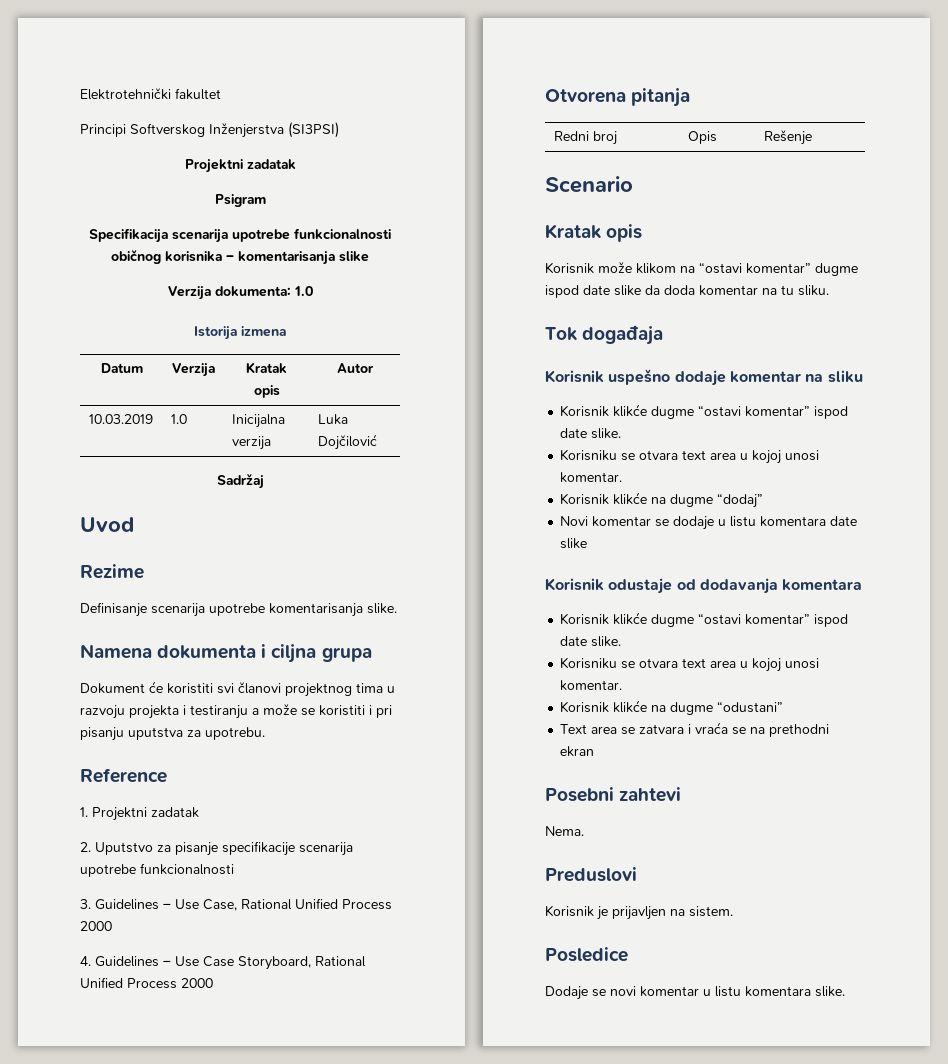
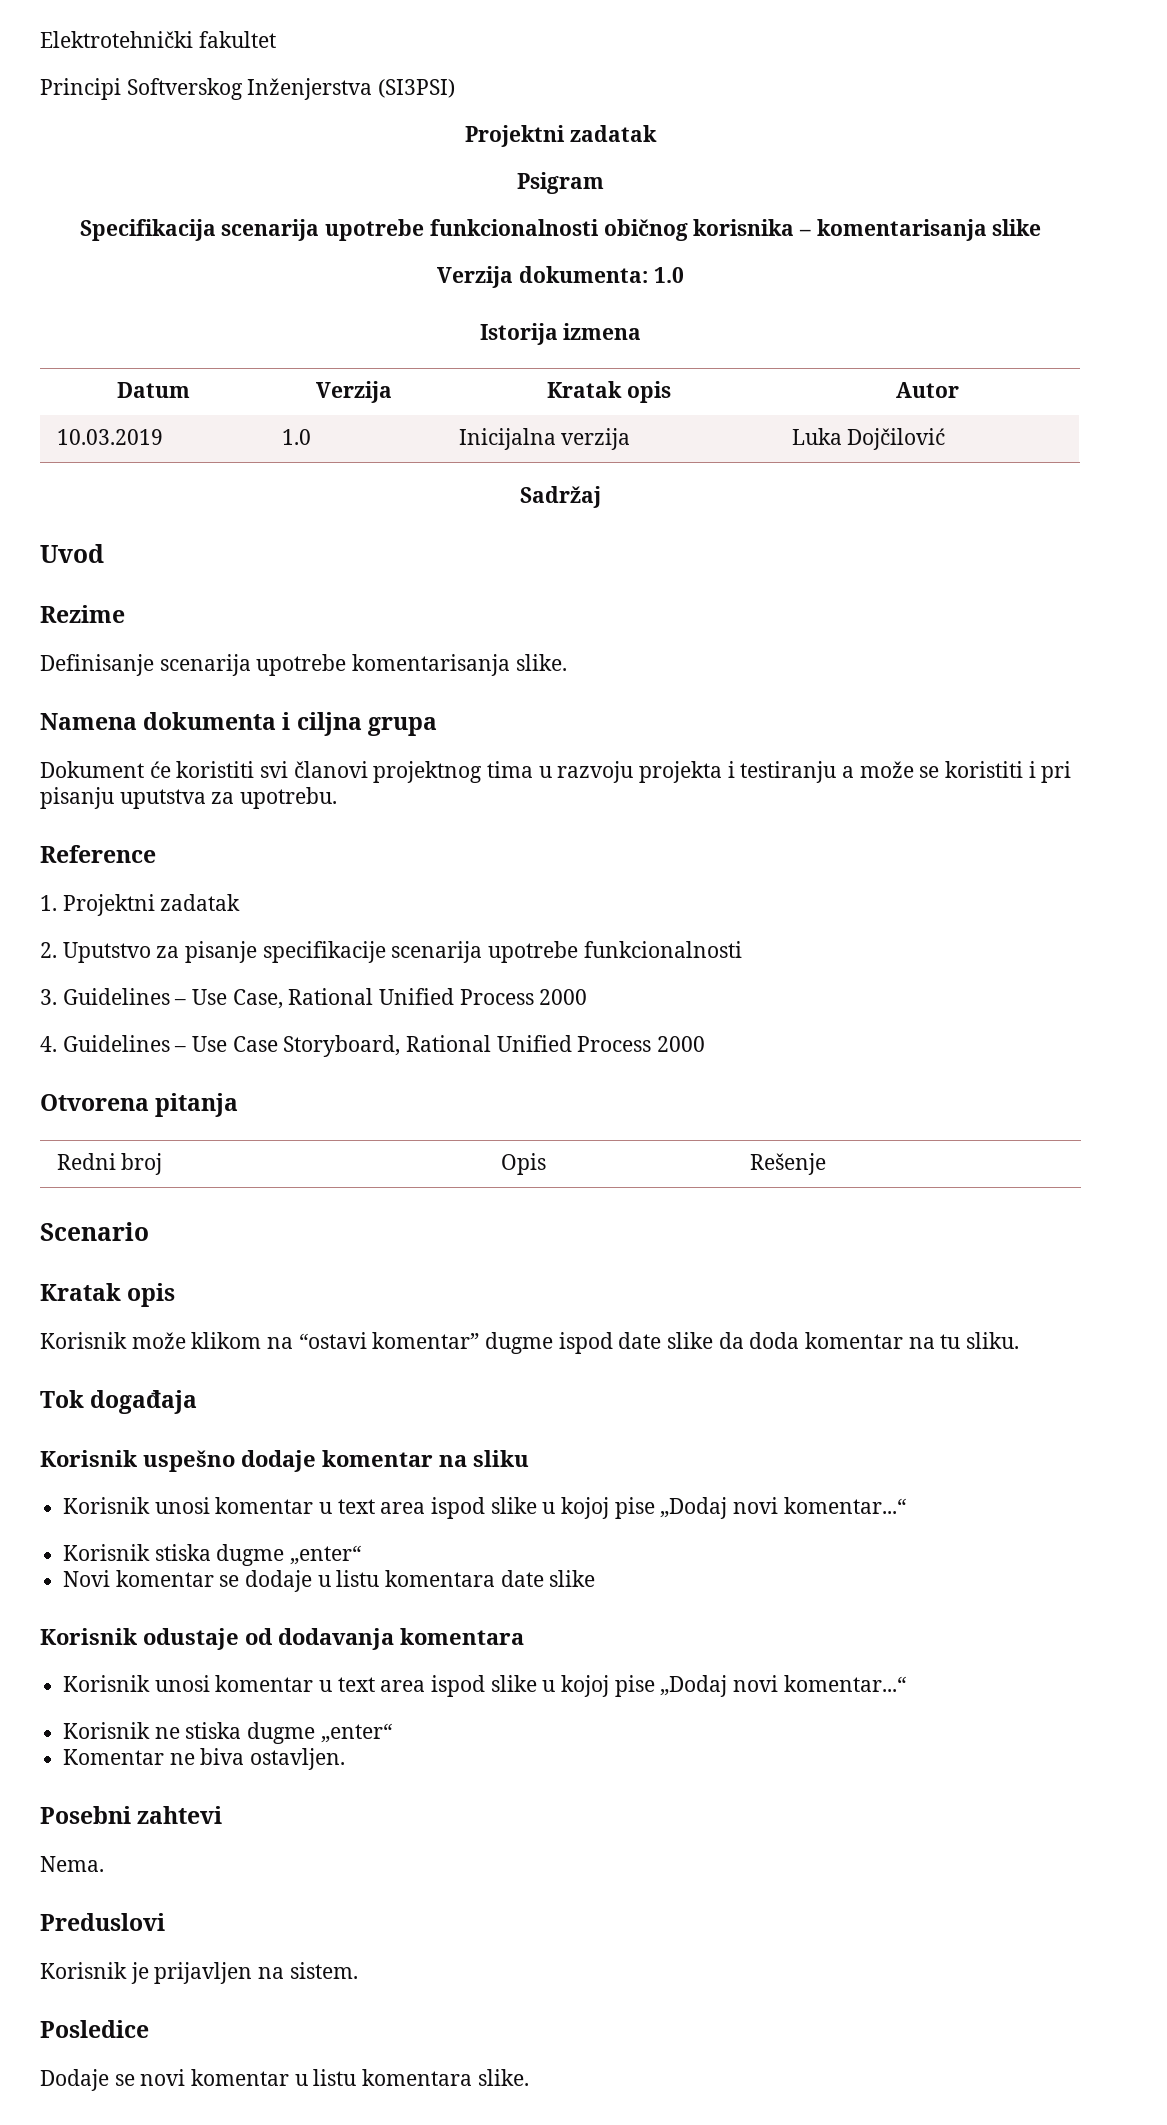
  Korisnik uspešno dodaje komentar na sliku
- Korisnik klikće dugme “ostavi komentar” ispod date slike.
- Korisniku se otvara text area u kojoj unosi komentar.
- Korisnik klikće na dugme “dodaj”
+ Korisnik unosi komentar u text area ispod slike u kojoj pise „Dodaj novi komentar...“
+ Korisnik stiska dugme „enter“
  Korisnik odustaje od dodavanja komentara
- Korisnik klikće dugme “ostavi komentar” ispod date slike.
- Korisniku se otvara text area u kojoj unosi komentar.
- Korisnik klikće na dugme “odustani”
- Text area se zatvara i vraća se na prethodni ekran
+ Korisnik unosi komentar u text area ispod slike u kojoj pise „Dodaj novi komentar...“
+ Korisnik ne stiska dugme „enter“
+ Komentar ne biva ostavljen.

